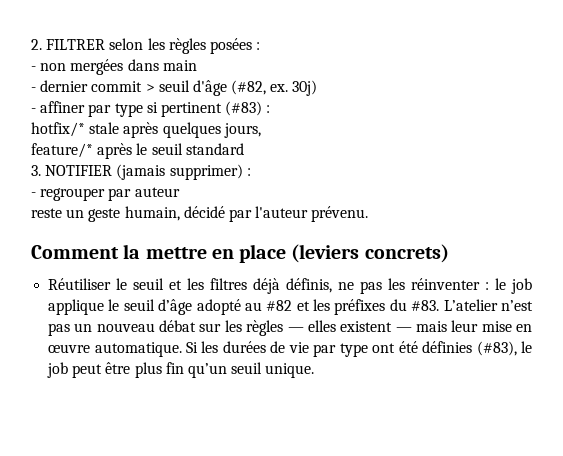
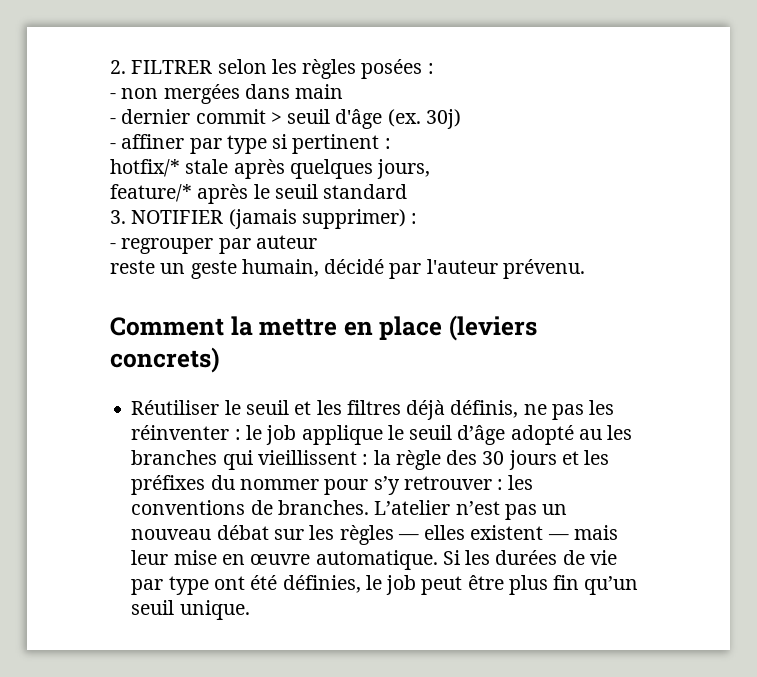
- - dernier commit > seuil d'âge (#82, ex.
+ - dernier commit > seuil d'âge (ex.
- - affiner par type si pertinent (#83) :
+ - affiner par type si pertinent :
- Réutiliser le seuil et les filtres déjà définis, ne pas les réinventer : le job applique le seuil d’âge adopté au #82 et les préfixes du #83.
+ Réutiliser le seuil et les filtres déjà définis, ne pas les réinventer : le job applique le seuil d’âge adopté au les branches qui vieillissent : la règle des 30 jours et les préfixes du nommer pour s’y retrouver : les conventions de branches.
- Si les durées de vie par type ont été définies (#83), le job peut être plus fin qu’un seuil unique.
+ Si les durées de vie par type ont été définies, le job peut être plus fin qu’un seuil unique.

